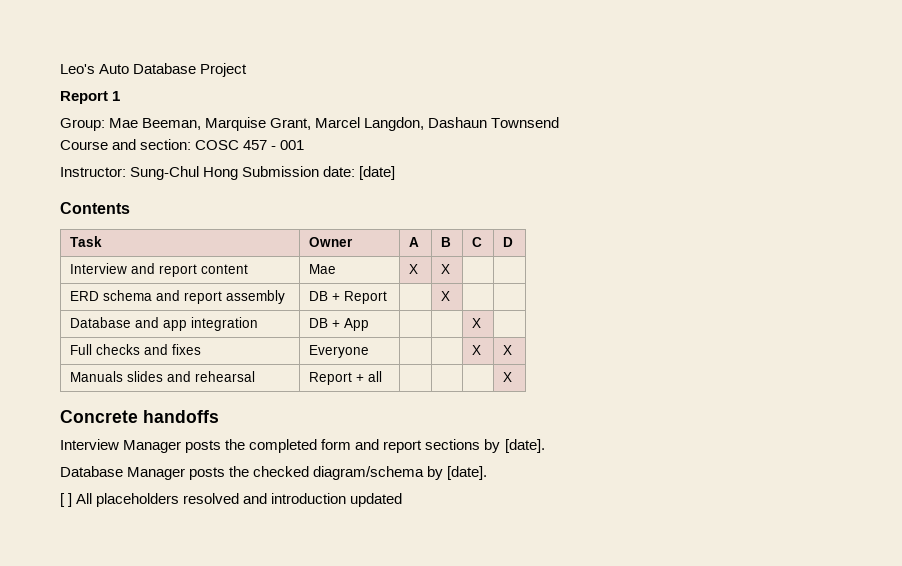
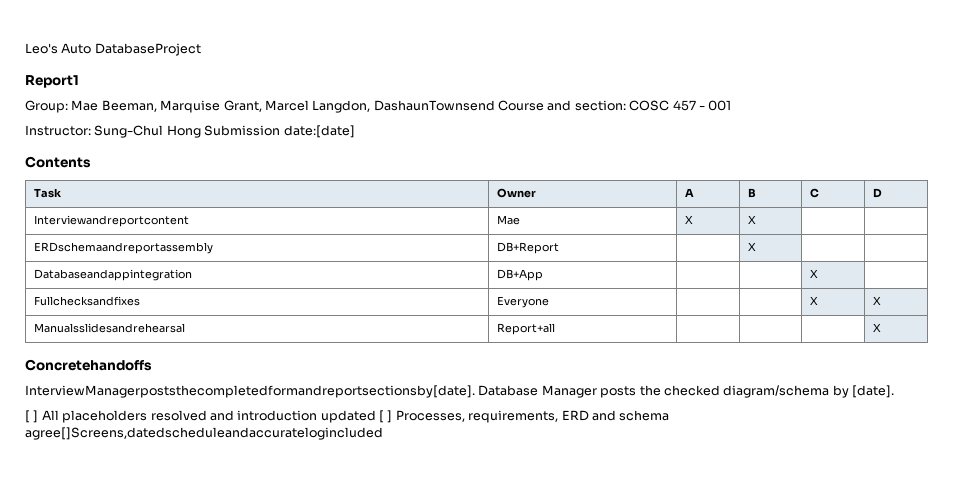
- Leo's Auto Database Project
- Report 1
+ Leo's Auto DatabaseProject
+ Report1
- Group: Mae Beeman, Marquise Grant, Marcel Langdon, Dashaun Townsend
- Course and section: COSC 457 - 001
+ Group: Mae Beeman, Marquise Grant, Marcel Langdon, DashaunTownsend Course and section: COSC 457 - 001
- Instructor: Sung-Chul Hong Submission date: [date]
+ Instructor: Sung-Chul Hong Submission date:[date]
- Interview and report content | Mae | X | X | |
+ Interviewandreportcontent | Mae | X | X | |
- ERD schema and report assembly | DB + Report | | X | |
- Database and app integration | DB + App | | | X |
- Full checks and fixes | Everyone | | | X | X
- Manuals slides and rehearsal | Report + all | | | | X
- Concrete handoffs
- Interview Manager posts the completed form and report sections by [date].
- Database Manager posts the checked diagram/schema by [date].
+ ERDschemaandreportassembly | DB+Report | | X | |
+ Databaseandappintegration | DB+App | | | X |
+ Fullchecksandfixes | Everyone | | | X | X
+ Manualsslidesandrehearsal | Report+all | | | | X
+ Concretehandoffs
+ InterviewManagerpoststhecompletedformandreportsectionsby[date]. Database Manager posts the checked diagram/schema by [date].
- [ ] All placeholders resolved and introduction updated
+ [ ] All placeholders resolved and introduction updated [ ] Processes, requirements, ERD and schema agree[]Screens,datedscheduleandaccuratelogincluded

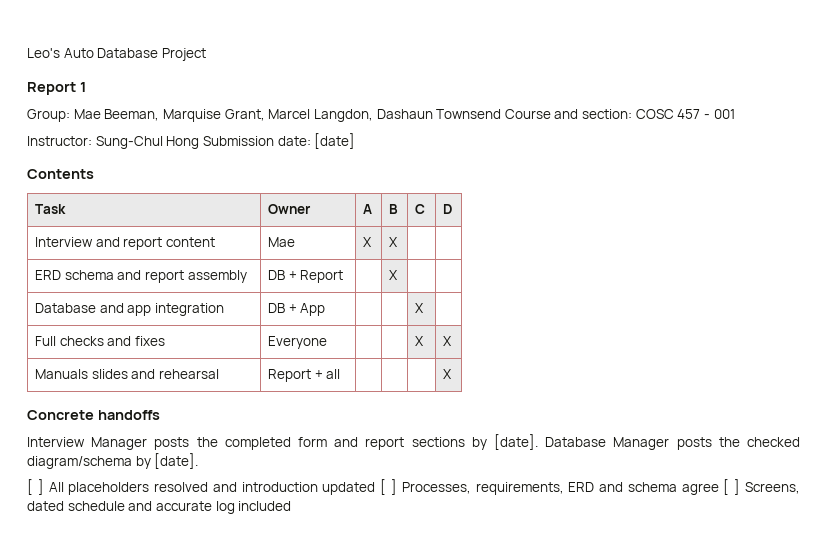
- Leo's Auto DatabaseProject
- Report1
+ Leo's Auto Database Project
+ Report 1
- Group: Mae Beeman, Marquise Grant, Marcel Langdon, DashaunTownsend Course and section: COSC 457 - 001
+ Group: Mae Beeman, Marquise Grant, Marcel Langdon, Dashaun Townsend Course and section: COSC 457 - 001
- Instructor: Sung-Chul Hong Submission date:[date]
+ Instructor: Sung-Chul Hong Submission date: [date]
- Interviewandreportcontent | Mae | X | X | |
+ Interview and report content | Mae | X | X | |
- ERDschemaandreportassembly | DB+Report | | X | |
- Databaseandappintegration | DB+App | | | X |
- Fullchecksandfixes | Everyone | | | X | X
- Manualsslidesandrehearsal | Report+all | | | | X
- Concretehandoffs
- InterviewManagerpoststhecompletedformandreportsectionsby[date].
+ ERD schema and report assembly | DB + Report | | X | |
+ Database and app integration | DB + App | | | X |
+ Full checks and fixes | Everyone | | | X | X
+ Manuals slides and rehearsal | Report + all | | | | X
+ Concrete handoffs
+ Interview Manager posts the completed form and report sections by [date].
- [ ] All placeholders resolved and introduction updated [ ] Processes, requirements, ERD and schema agree[]Screens,datedscheduleandaccuratelogincluded
+ [ ] All placeholders resolved and introduction updated [ ] Processes, requirements, ERD and schema agree [ ] Screens, dated schedule and accurate log included

